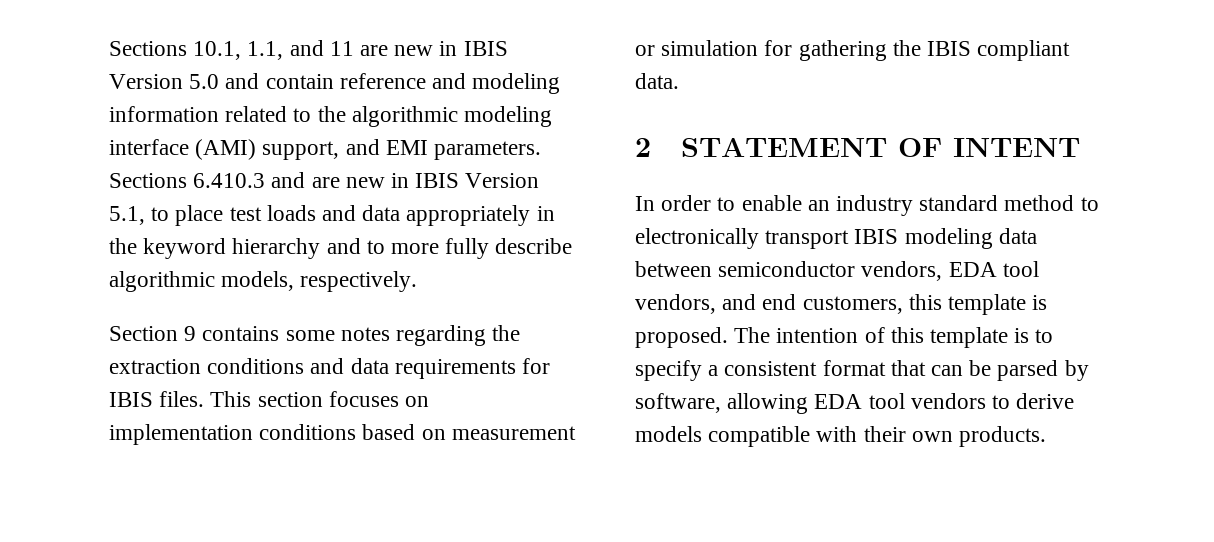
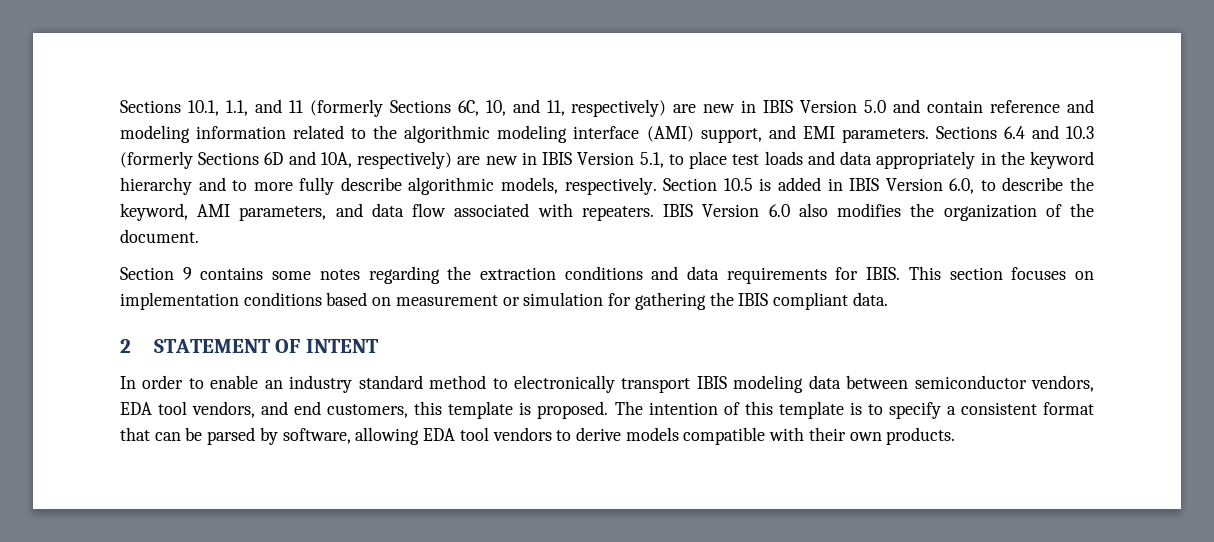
- Sections 10.1, 1.1, and 11 are new in IBIS Version 5.0 and contain reference and modeling information related to the algorithmic modeling interface (AMI) support, and EMI parameters.
+ Sections 10.1, 1.1, and 11 (formerly Sections 6C, 10, and 11, respectively) are new in IBIS Version 5.0 and contain reference and modeling information related to the algorithmic modeling interface (AMI) support, and EMI parameters.
- Sections 6.410.3 and are new in IBIS Version 5.1, to place test loads and data appropriately in the keyword hierarchy and to more fully describe algorithmic models, respectively.
+ Sections 6.4 and 10.3 (formerly Sections 6D and 10A, respectively) are new in IBIS Version 5.1, to place test loads and data appropriately in the keyword hierarchy and to more fully describe algorithmic models, respectively. Section 10.5 is added in IBIS Version 6.0, to describe the keyword, AMI parameters, and data flow associated with repeaters. IBIS Version 6.0 also modifies the organization of the document.
- Section 9 contains some notes regarding the extraction conditions and data requirements for IBIS files.
+ Section 9 contains some notes regarding the extraction conditions and data requirements for IBIS.

